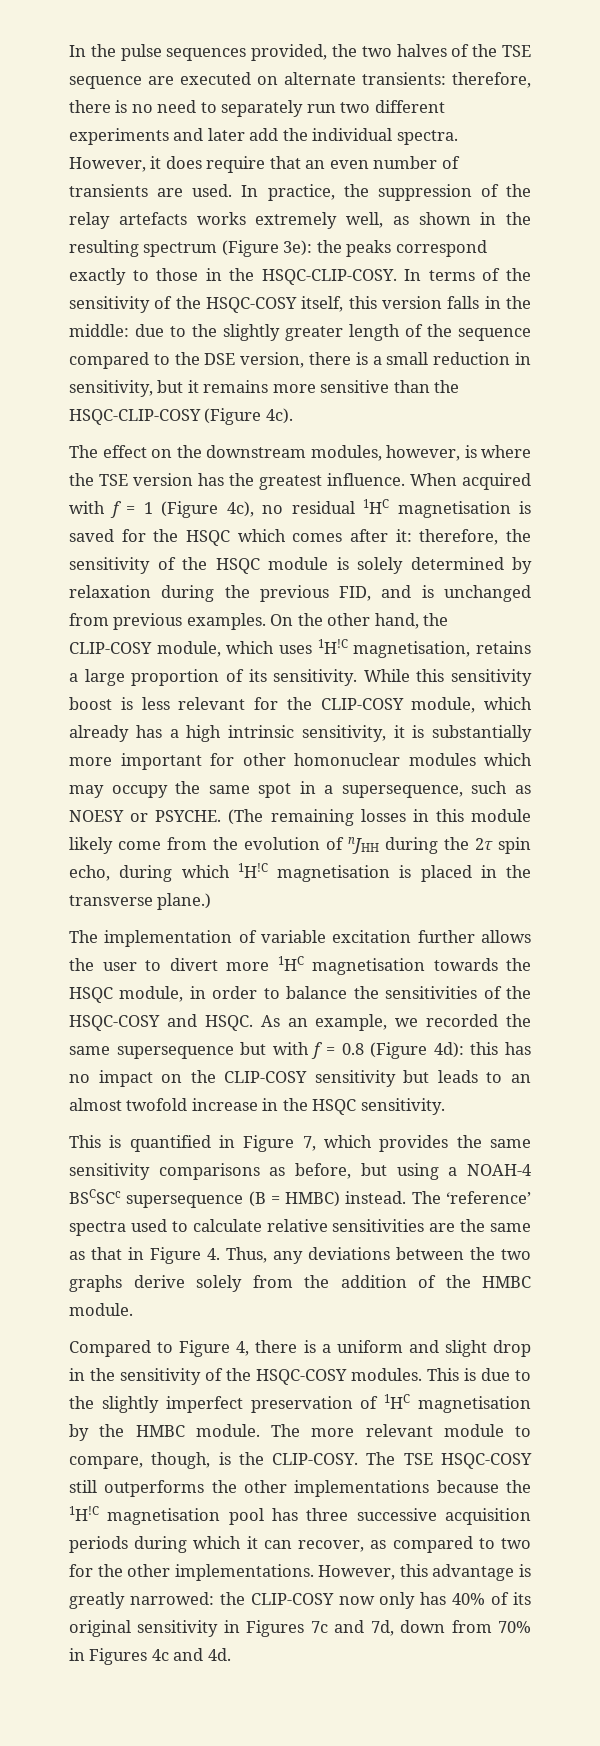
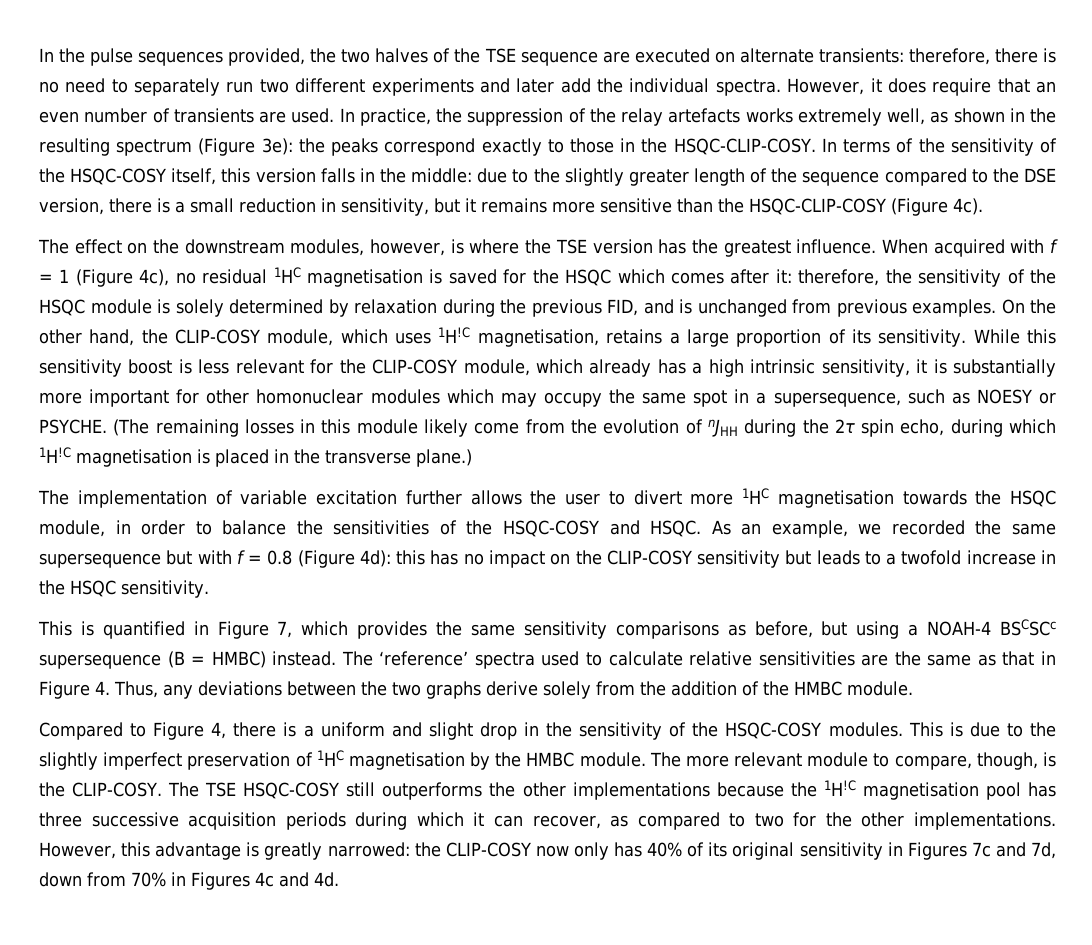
- As an example, we recorded the same supersequence but with f = 0.8 (Figure 4d): this has no impact on the CLIP-COSY sensitivity but leads to an almost twofold increase in the HSQC sensitivity.
+ As an example, we recorded the same supersequence but with f = 0.8 (Figure 4d): this has no impact on the CLIP-COSY sensitivity but leads to a twofold increase in the HSQC sensitivity.

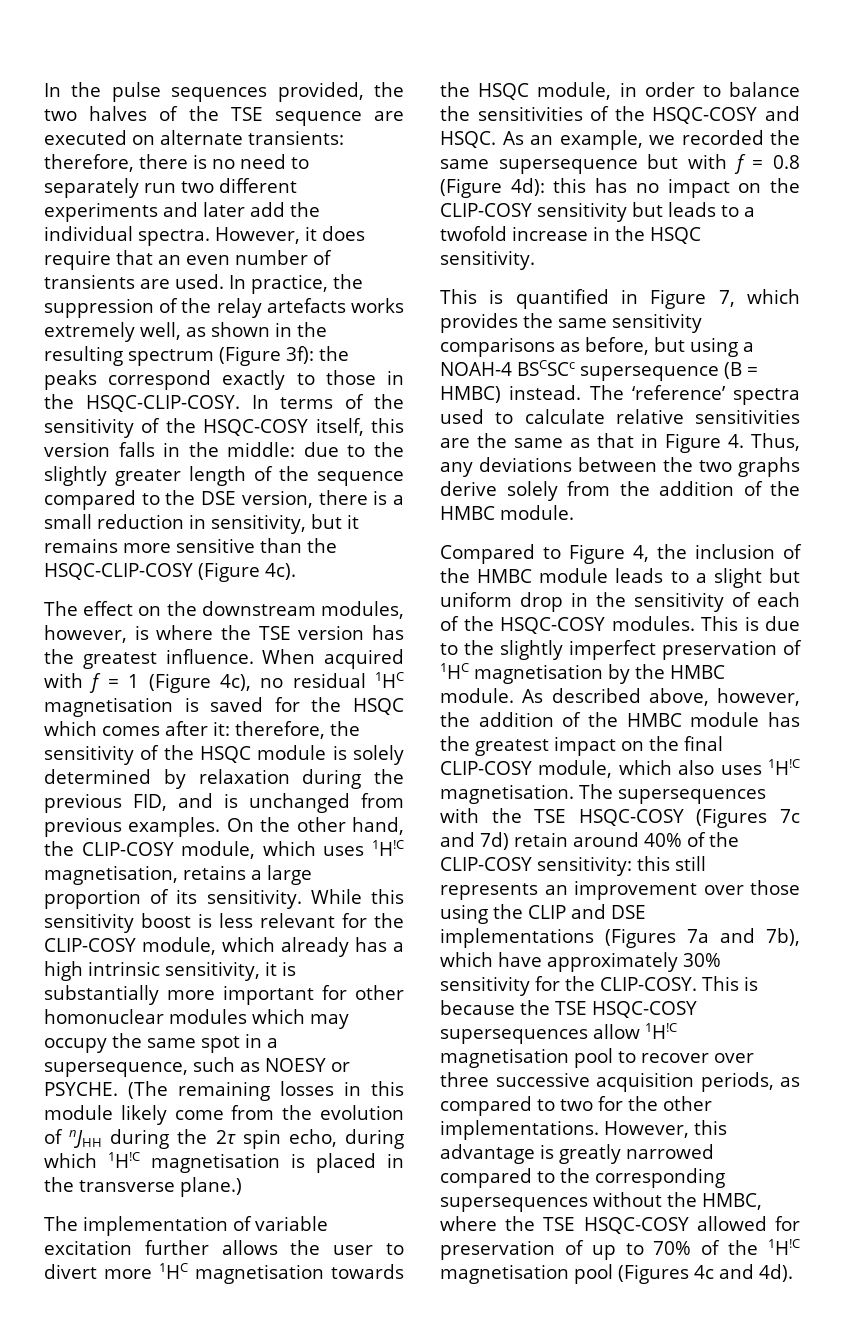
- In practice, the suppression of the relay artefacts works extremely well, as shown in the resulting spectrum (Figure 3e): the peaks correspond exactly to those in the HSQC-CLIP-COSY.
+ In practice, the suppression of the relay artefacts works extremely well, as shown in the resulting spectrum (Figure 3f): the peaks correspond exactly to those in the HSQC-CLIP-COSY.
- Compared to Figure 4, there is a uniform and slight drop in the sensitivity of the HSQC-COSY modules.
+ Compared to Figure 4, the inclusion of the HMBC module leads to a slight but uniform drop in the sensitivity of each of the HSQC-COSY modules.
- The more relevant module to compare, though, is the CLIP-COSY. The TSE HSQC-COSY still outperforms the other implementations because the 1H!C magnetisation pool has three successive acquisition periods during which it can recover, as compared to two for the other implementations.
+ As described above, however, the addition of the HMBC module has the greatest impact on the final CLIP-COSY module, which also uses 1H!C magnetisation. The supersequences with the TSE HSQC-COSY (Figures 7c and 7d) retain around 40% of the CLIP-COSY sensitivity: this still represents an improvement over those using the CLIP and DSE implementations (Figures 7a and 7b), which have approximately 30% sensitivity for the CLIP-COSY. This is because the TSE HSQC-COSY supersequences allow 1H!C magnetisation pool to recover over three successive acquisition periods, as compared to two for the other implementations.
- However, this advantage is greatly narrowed: the CLIP-COSY now only has 40% of its original sensitivity in Figures 7c and 7d, down from 70% in Figures 4c and 4d.
+ However, this advantage is greatly narrowed compared to the corresponding supersequences without the HMBC, where the TSE HSQC-COSY allowed for preservation of up to 70% of the 1H!C magnetisation pool (Figures 4c and 4d).

